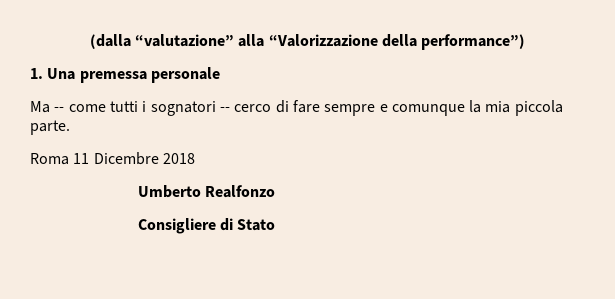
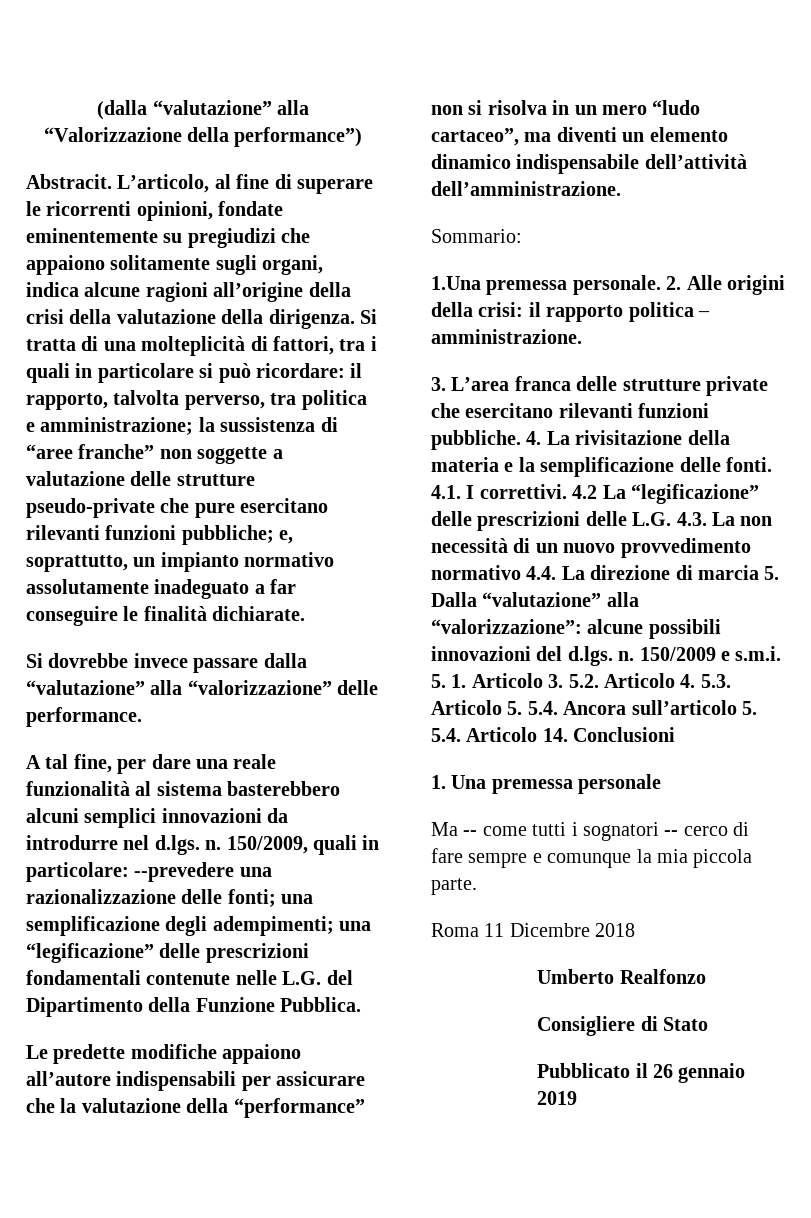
+ Abstracit. L’articolo, al fine di superare le ricorrenti opinioni, fondate eminentemente su pregiudizi che appaiono solitamente sugli organi, indica alcune ragioni all’origine della crisi della valutazione della dirigenza. Si tratta di una molteplicità di fattori, tra i quali in particolare si può ricordare: il rapporto, talvolta perverso, tra politica e amministrazione; la sussistenza di “aree franche” non soggette a valutazione delle strutture pseudo-private che pure esercitano rilevanti funzioni pubbliche; e, soprattutto, un impianto normativo assolutamente inadeguato a far conseguire le finalità dichiarate.
+ Si dovrebbe invece passare dalla “valutazione” alla “valorizzazione” delle performance.
+ A tal fine, per dare una reale funzionalità al sistema basterebbero alcuni semplici innovazioni da introdurre nel d.lgs. n. 150/2009, quali in particolare: --prevedere una razionalizzazione delle fonti; una semplificazione degli adempimenti; una “legificazione” delle prescrizioni fondamentali contenute nelle L.G. del Dipartimento della Funzione Pubblica.
+ Le predette modifiche appaiono all’autore indispensabili per assicurare che la valutazione della “performance” non si risolva in un mero “ludo cartaceo”, ma diventi un elemento dinamico indispensabile dell’attività dell’amministrazione.
+ Sommario:
+ 1.Una premessa personale. 2. Alle origini della crisi: il rapporto politica – amministrazione.
+ 3. L’area franca delle strutture private che esercitano rilevanti funzioni pubbliche. 4. La rivisitazione della materia e la semplificazione delle fonti. 4.1. I correttivi. 4.2 La “legificazione” delle prescrizioni delle L.G. 4.3. La non necessità di un nuovo provvedimento normativo 4.4. La direzione di marcia 5. Dalla “valutazione” alla “valorizzazione”: alcune possibili innovazioni del d.lgs. n. 150/2009 e s.m.i. 5. 1. Articolo 3. 5.2. Articolo 4. 5.3. Articolo 5. 5.4. Ancora sull’articolo 5. 5.4. Articolo 14. Conclusioni
+ Pubblicato il 26 gennaio 2019

